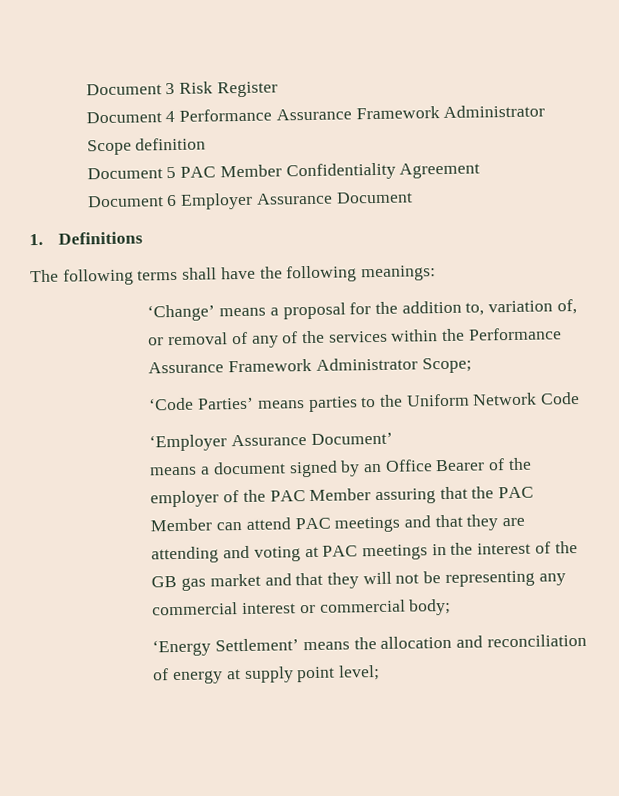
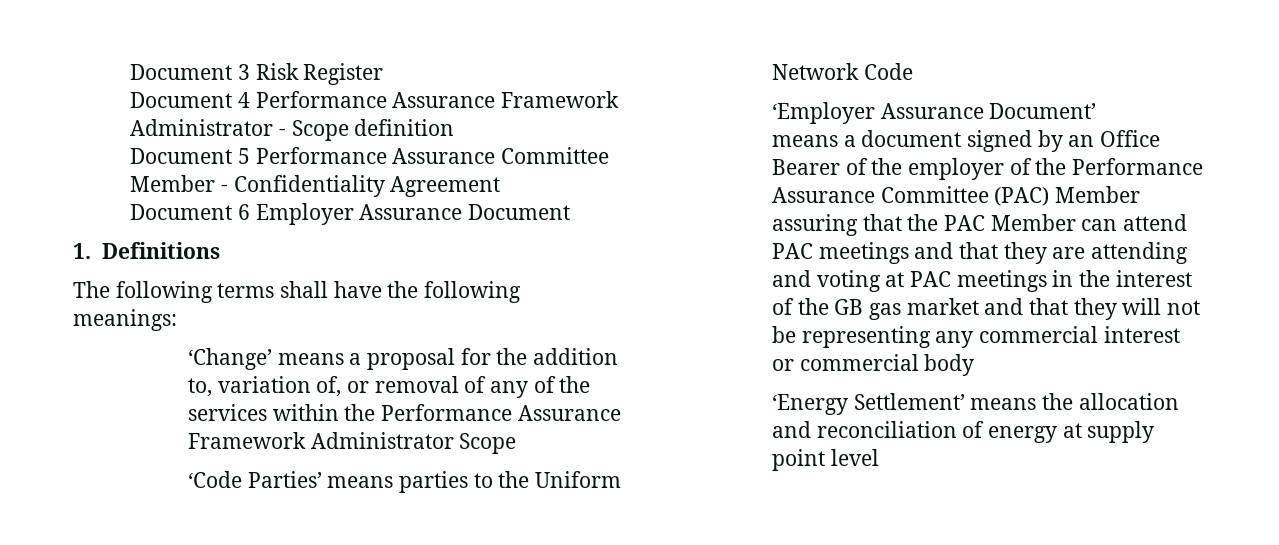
- Document 4 Performance Assurance Framework Administrator Scope definition
+ Document 4 Performance Assurance Framework Administrator - Scope definition
- Document 5 PAC Member Confidentiality Agreement
+ Document 5 Performance Assurance Committee Member - Confidentiality Agreement
- ‘Change’ means a proposal for the addition to, variation of, or removal of any of the services within the Performance Assurance Framework Administrator Scope;
+ ‘Change’ means a proposal for the addition to, variation of, or removal of any of the services within the Performance Assurance Framework Administrator Scope
- means a document signed by an Office Bearer of the employer of the PAC Member assuring that the PAC Member can attend PAC meetings and that they are attending and voting at PAC meetings in the interest of the GB gas market and that they will not be representing any commercial interest or commercial body;
+ means a document signed by an Office Bearer of the employer of the Performance Assurance Committee (PAC) Member assuring that the PAC Member can attend PAC meetings and that they are attending and voting at PAC meetings in the interest of the GB gas market and that they will not be representing any commercial interest or commercial body
- ‘Energy Settlement’ means the allocation and reconciliation of energy at supply point level;
+ ‘Energy Settlement’ means the allocation and reconciliation of energy at supply point level

